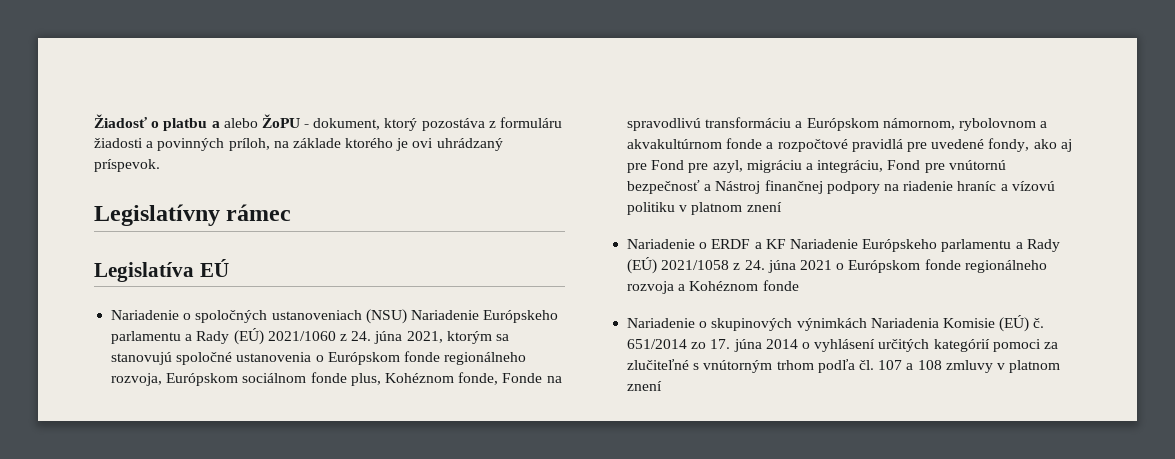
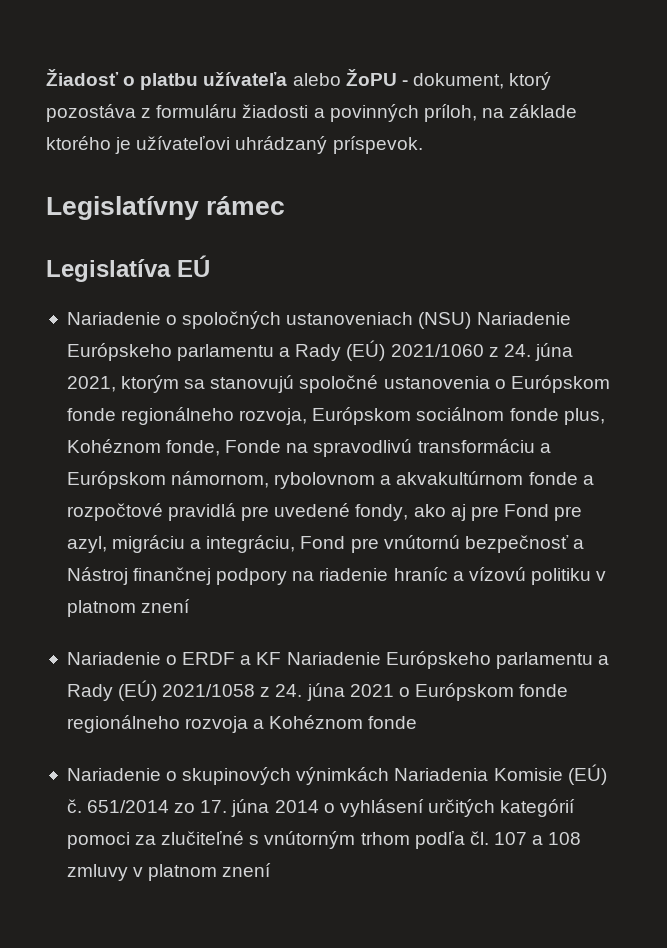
- Žiadosť o platbu a alebo ŽoPU - dokument, ktorý pozostáva z formuláru žiadosti a povinných príloh, na základe ktorého je ovi uhrádzaný príspevok.
+ Žiadosť o platbu užívateľa alebo ŽoPU - dokument, ktorý pozostáva z formuláru žiadosti a povinných príloh, na základe ktorého je užívateľovi uhrádzaný príspevok.

